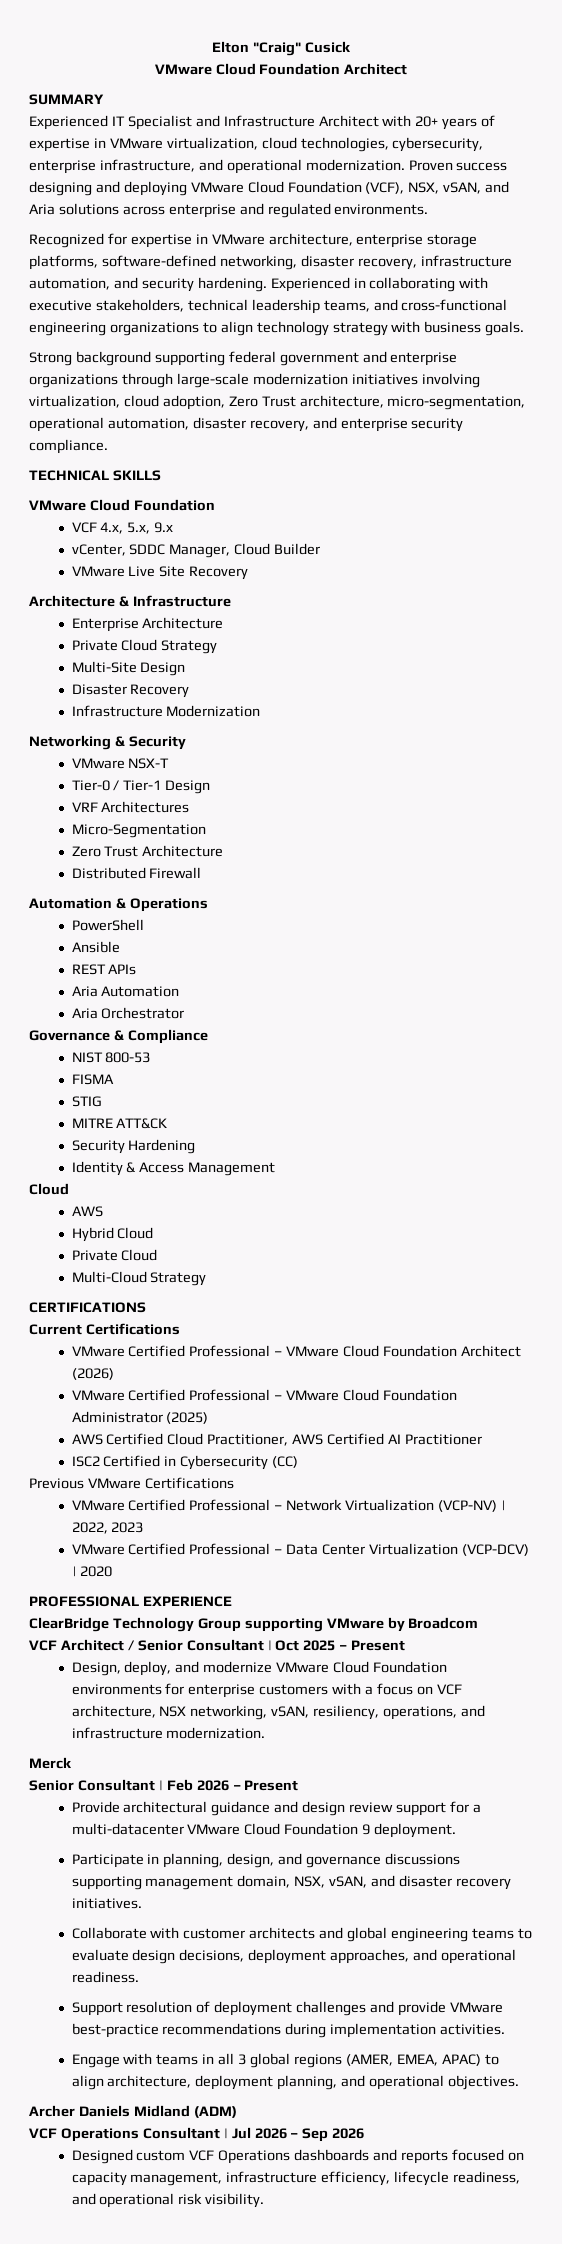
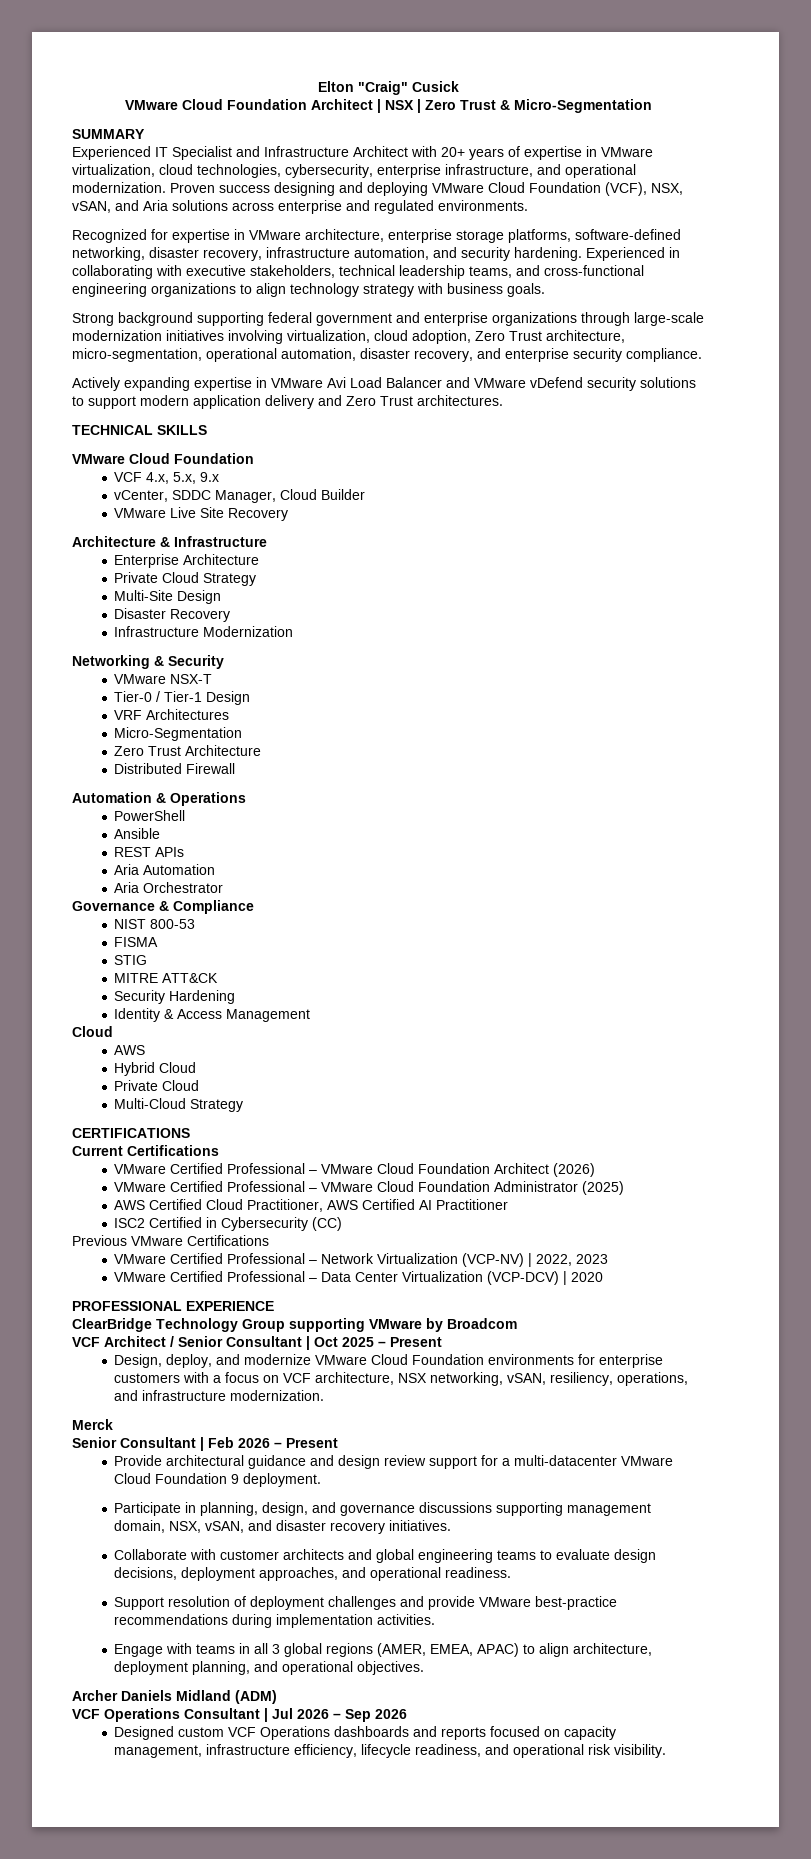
  Elton "Craig" Cusick
- VMware Cloud Foundation Architect
+ VMware Cloud Foundation Architect | NSX | Zero Trust & Micro-Segmentation
+ Actively expanding expertise in VMware Avi Load Balancer and VMware vDefend security solutions to support modern application delivery and Zero Trust architectures.

